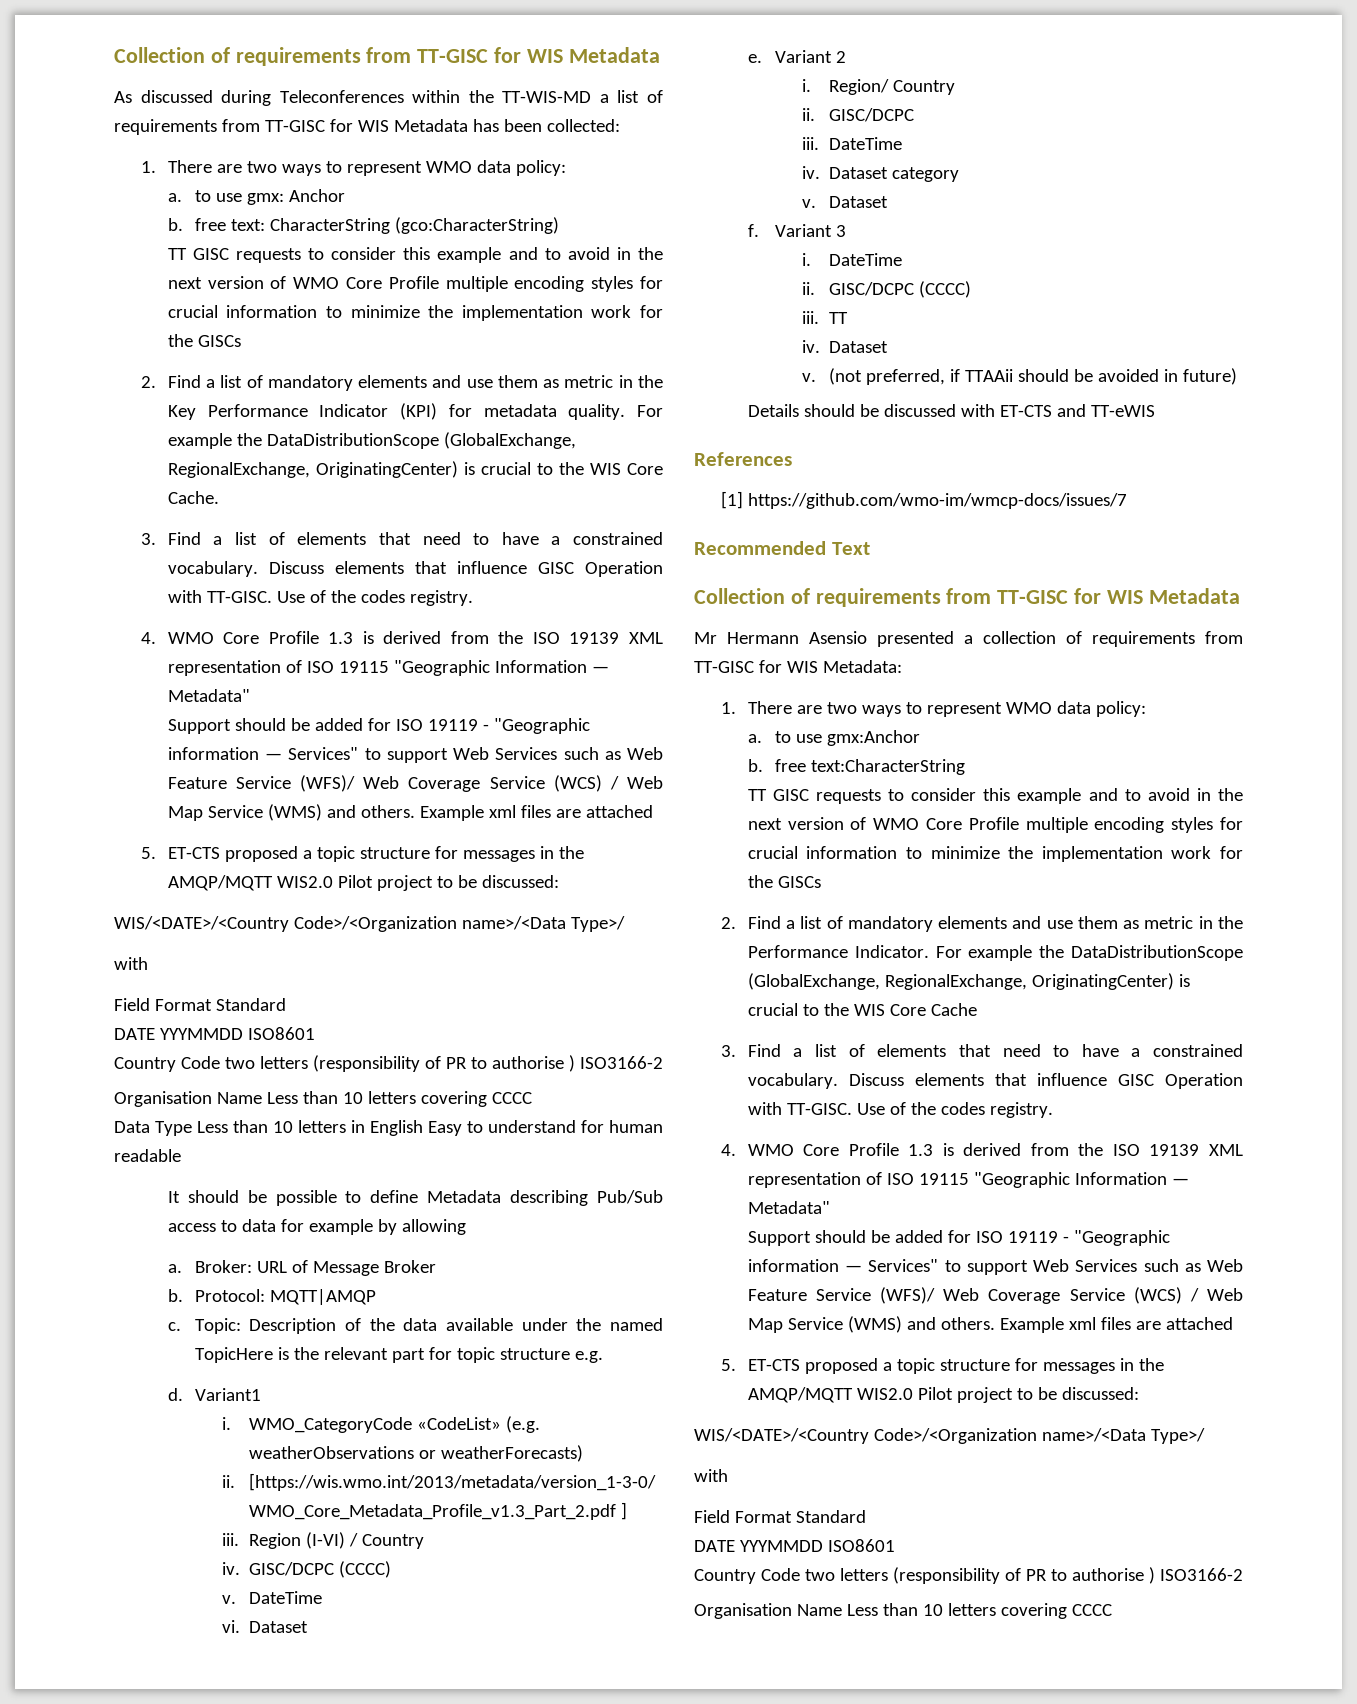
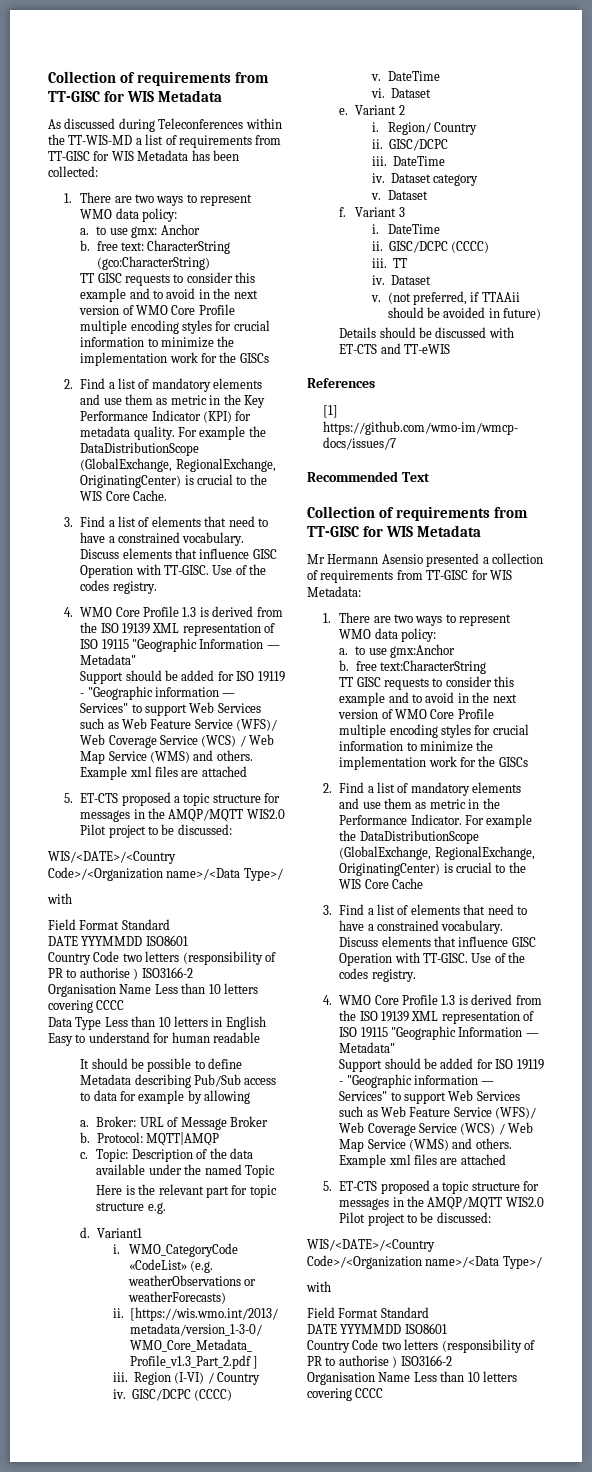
- Topic: Description of the data available under the named TopicHere is the relevant part for topic structure e.g.
+ Topic: Description of the data available under the named Topic
+ Here is the relevant part for topic structure e.g.

